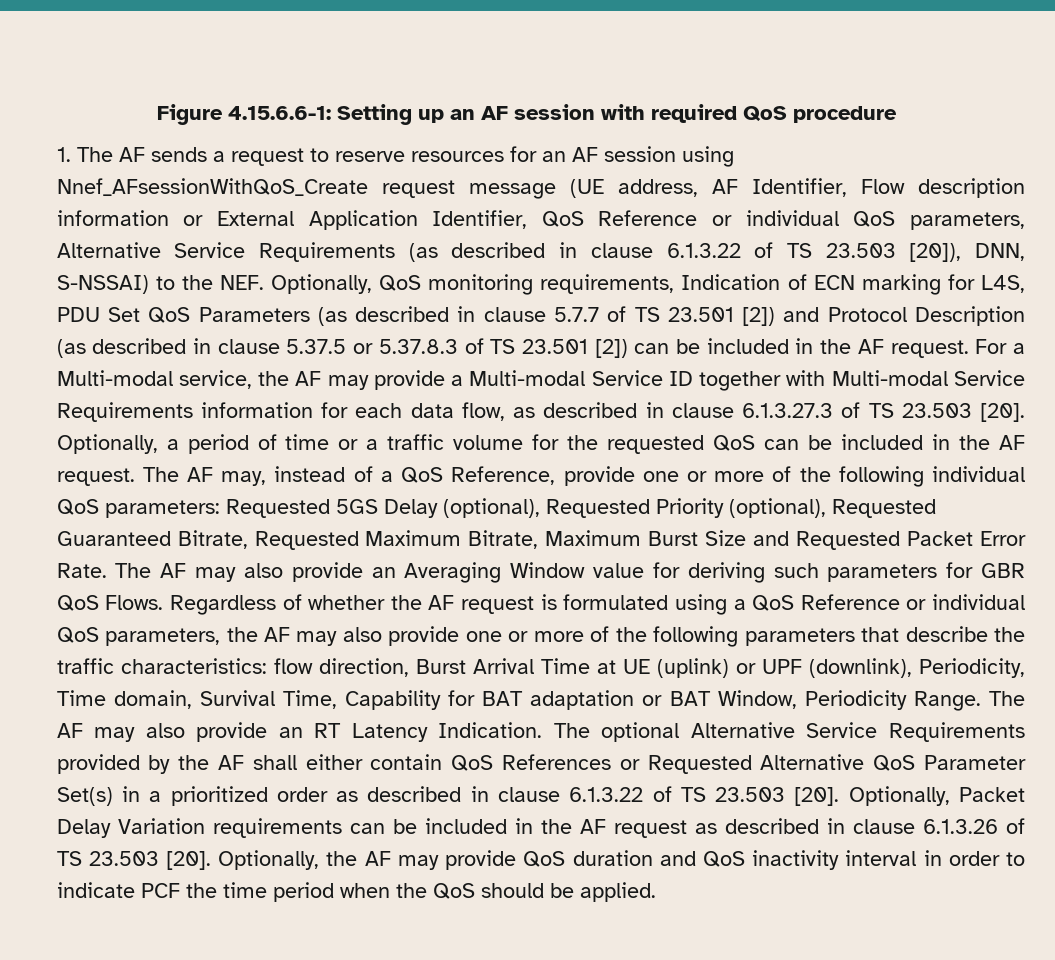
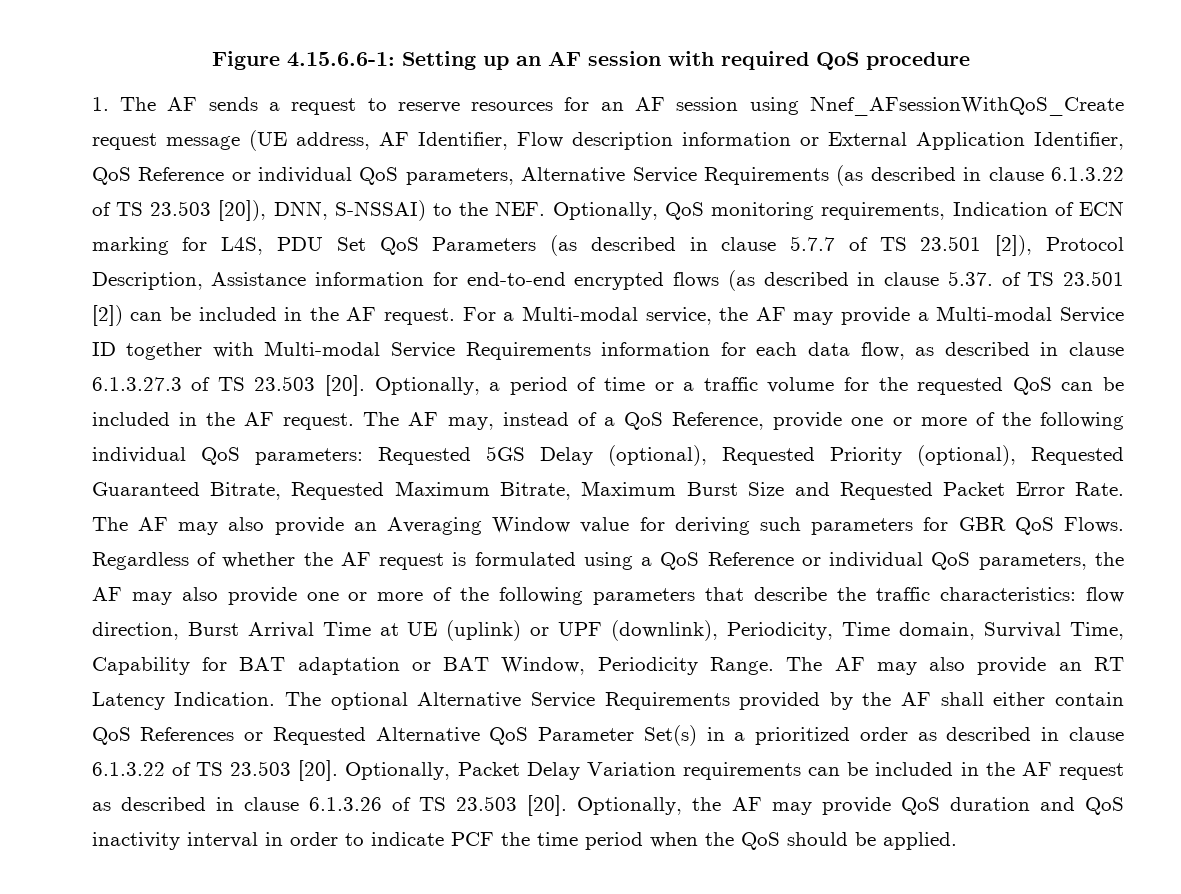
- 1. The AF sends a request to reserve resources for an AF session using Nnef_AFsessionWithQoS_Create request message (UE address, AF Identifier, Flow description information or External Application Identifier, QoS Reference or individual QoS parameters, Alternative Service Requirements (as described in clause 6.1.3.22 of TS 23.503 [20]), DNN, S-NSSAI) to the NEF. Optionally, QoS monitoring requirements, Indication of ECN marking for L4S, PDU Set QoS Parameters (as described in clause 5.7.7 of TS 23.501 [2]) and Protocol Description (as described in clause 5.37.5 or 5.37.8.3 of TS 23.501 [2]) can be included in the AF request.
+ 1. The AF sends a request to reserve resources for an AF session using Nnef_AFsessionWithQoS_Create request message (UE address, AF Identifier, Flow description information or External Application Identifier, QoS Reference or individual QoS parameters, Alternative Service Requirements (as described in clause 6.1.3.22 of TS 23.503 [20]), DNN, S-NSSAI) to the NEF. Optionally, QoS monitoring requirements, Indication of ECN marking for L4S, PDU Set QoS Parameters (as described in clause 5.7.7 of TS 23.501 [2]), Protocol Description, Assistance information for end-to-end encrypted flows (as described in clause 5.37. of TS 23.501 [2]) can be included in the AF request.

